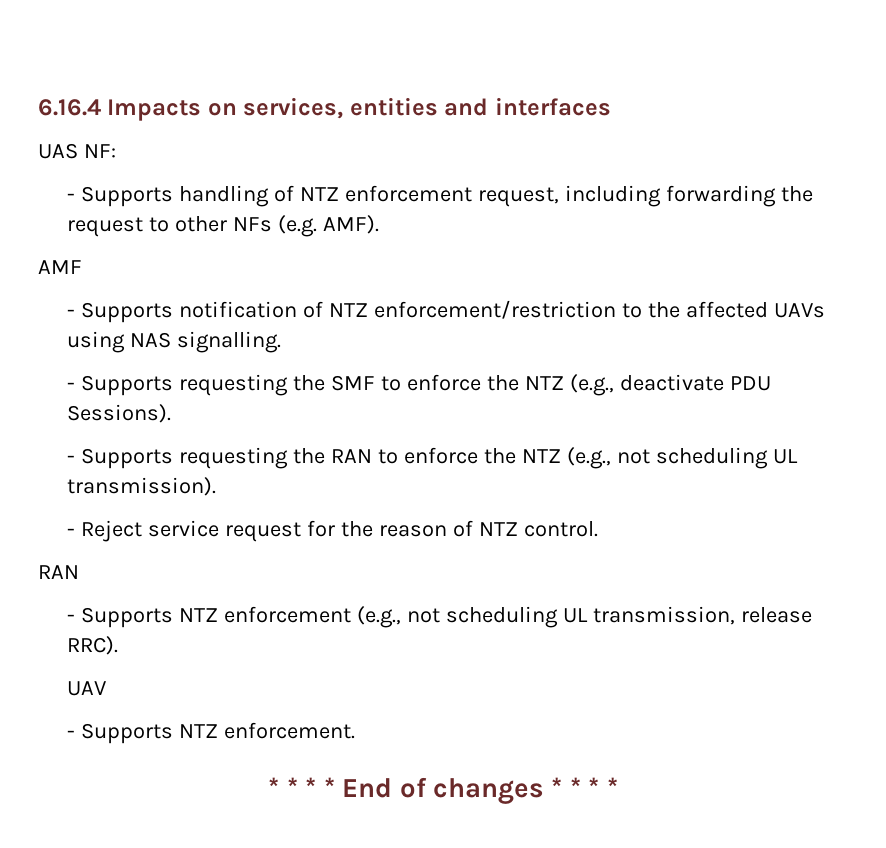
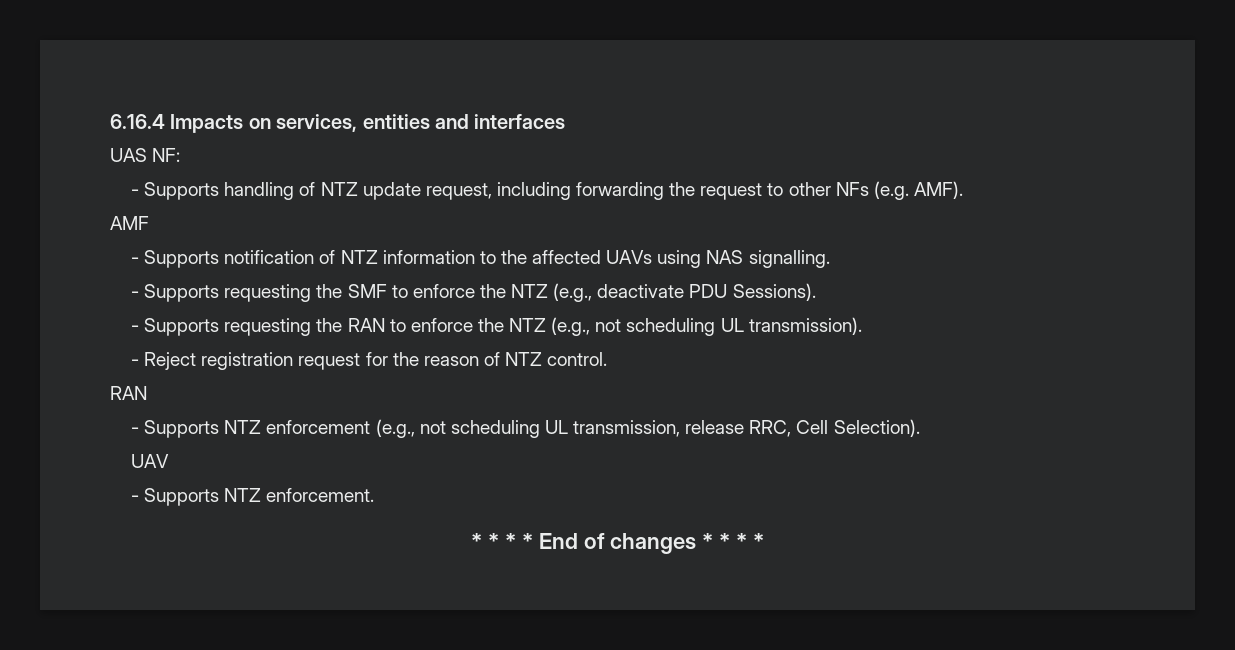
- - Supports handling of NTZ enforcement request, including forwarding the request to other NFs (e.g. AMF).
+ - Supports handling of NTZ update request, including forwarding the request to other NFs (e.g. AMF).
- - Supports notification of NTZ enforcement/restriction to the affected UAVs using NAS signalling.
+ - Supports notification of NTZ information to the affected UAVs using NAS signalling.
- - Reject service request for the reason of NTZ control.
+ - Reject registration request for the reason of NTZ control.
- - Supports NTZ enforcement (e.g., not scheduling UL transmission, release RRC).
+ - Supports NTZ enforcement (e.g., not scheduling UL transmission, release RRC, Cell Selection).

